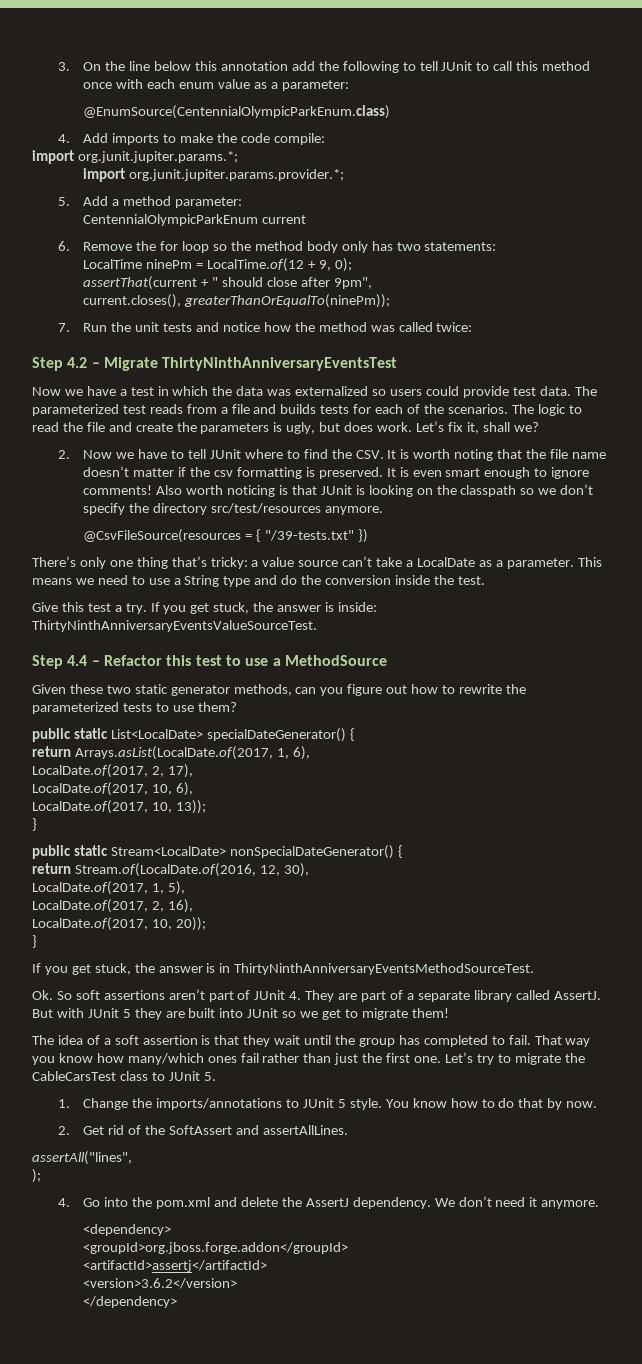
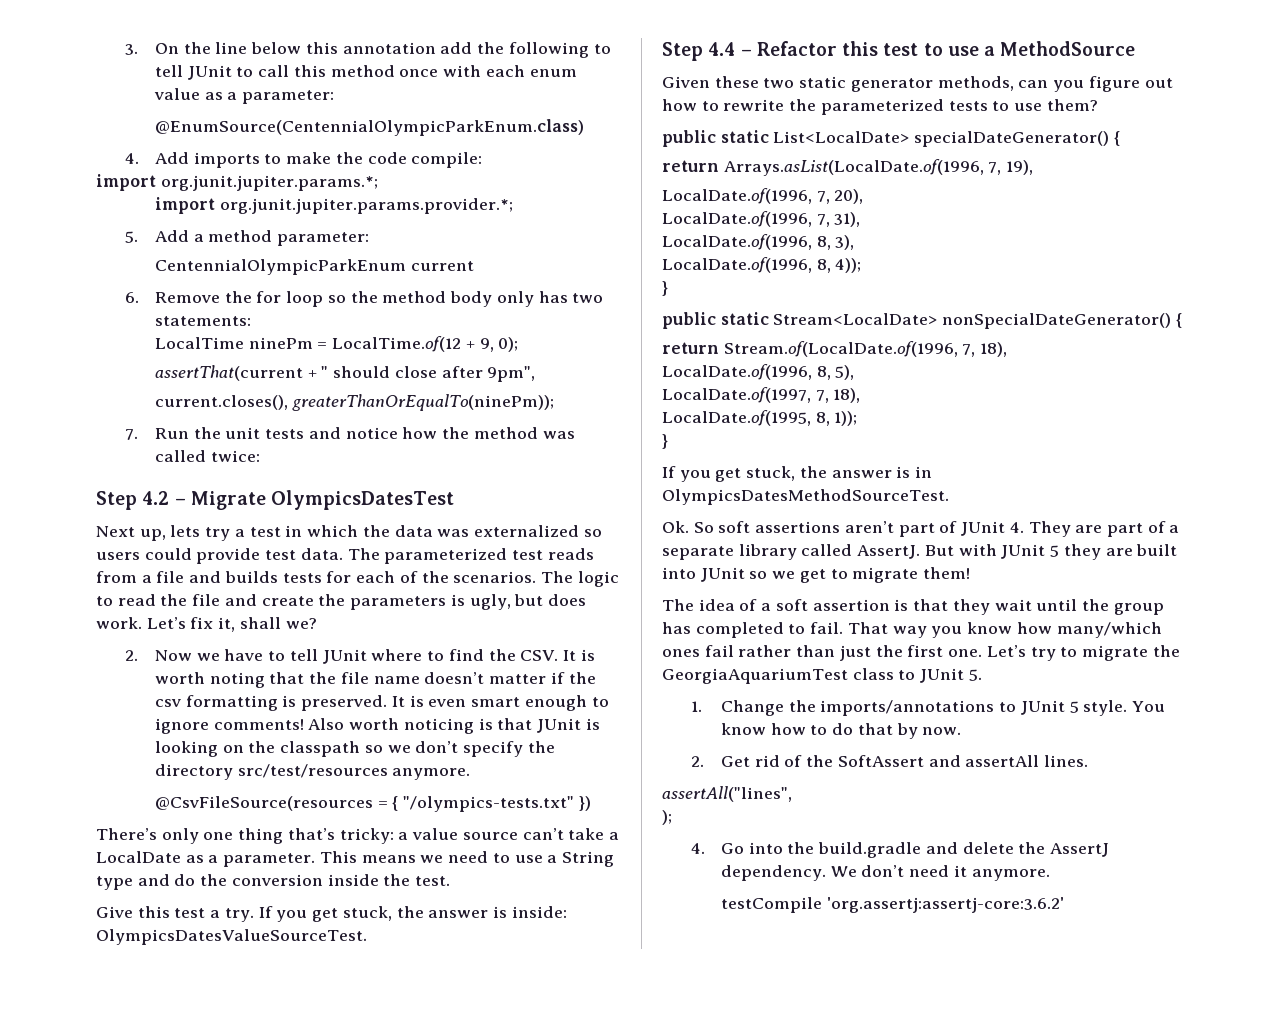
- Step 4.2 – Migrate ThirtyNinthAnniversaryEventsTest
- Now we have a test in which the data was externalized so users could provide test data.
+ Step 4.2 – Migrate OlympicsDatesTest
+ Next up, lets try a test in which the data was externalized so users could provide test data.
- @CsvFileSource(resources = { "/39-tests.txt" })
+ @CsvFileSource(resources = { "/olympics-tests.txt" })
- If you get stuck, the answer is inside: ThirtyNinthAnniversaryEventsValueSourceTest.
+ If you get stuck, the answer is inside: OlympicsDatesValueSourceTest.
- return Arrays.asList(LocalDate.of(2017, 1, 6),
- LocalDate.of(2017, 2, 17),
- LocalDate.of(2017, 10, 6),
- LocalDate.of(2017, 10, 13));
+ return Arrays.asList(LocalDate.of(1996, 7, 19),
+ LocalDate.of(1996, 7, 20),
+ LocalDate.of(1996, 7, 31),
+ LocalDate.of(1996, 8, 3),
+ LocalDate.of(1996, 8, 4));
- return Stream.of(LocalDate.of(2016, 12, 30),
- LocalDate.of(2017, 1, 5),
- LocalDate.of(2017, 2, 16),
- LocalDate.of(2017, 10, 20));
+ return Stream.of(LocalDate.of(1996, 7, 18),
+ LocalDate.of(1996, 8, 5),
+ LocalDate.of(1997, 7, 18),
+ LocalDate.of(1995, 8, 1));
- If you get stuck, the answer is in ThirtyNinthAnniversaryEventsMethodSourceTest.
+ If you get stuck, the answer is in OlympicsDatesMethodSourceTest.
- Let’s try to migrate the CableCarsTest class to JUnit 5.
+ Let’s try to migrate the GeorgiaAquariumTest class to JUnit 5.
- 2. Get rid of the SoftAssert and assertAllLines.
+ 2. Get rid of the SoftAssert and assertAll lines.
- 4. Go into the pom.xml and delete the AssertJ dependency.
+ 4. Go into the build.gradle and delete the AssertJ dependency.
- <dependency>
- <groupId>org.jboss.forge.addon</groupId>
- <artifactId>assertj</artifactId>
- <version>3.6.2</version>
- </dependency>
+ testCompile 'org.assertj:assertj-core:3.6.2'

